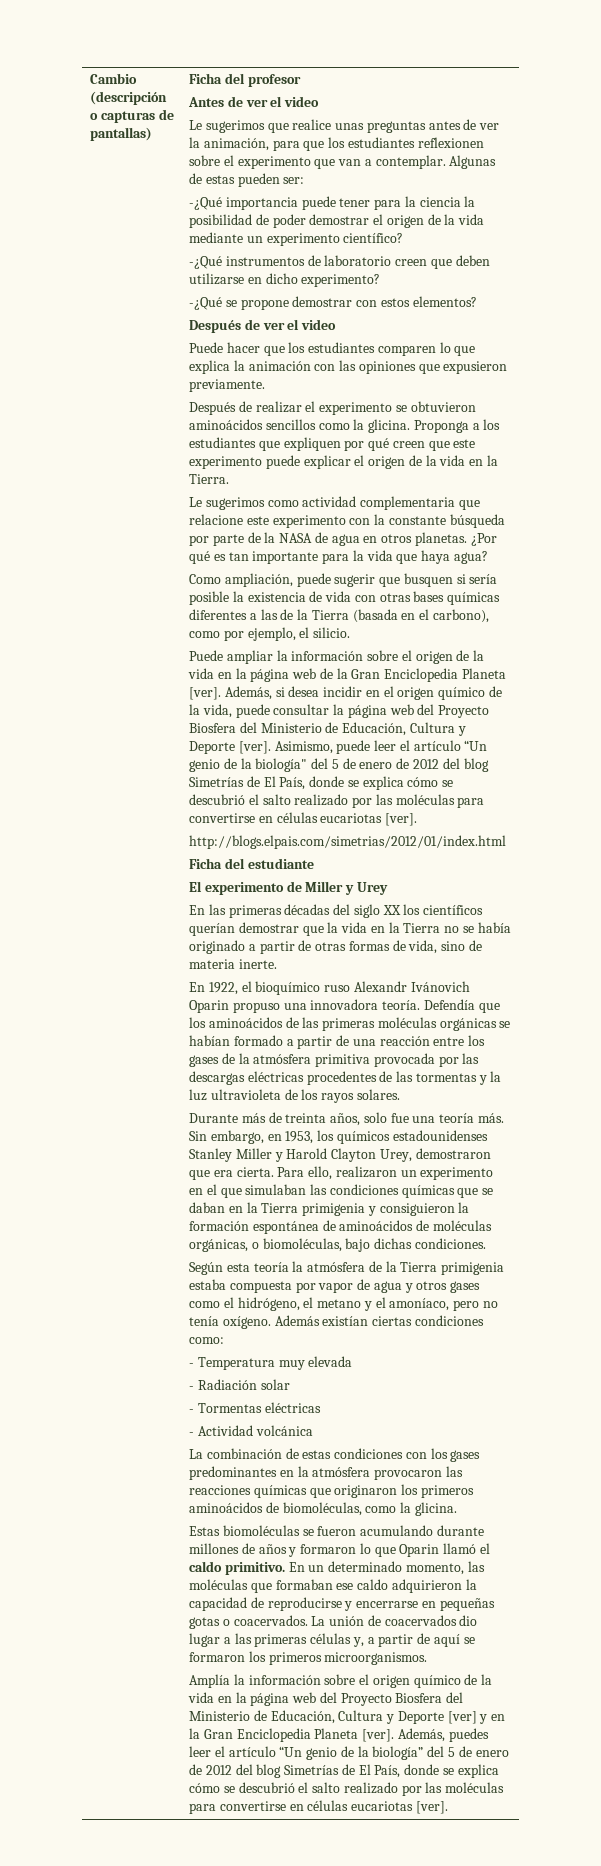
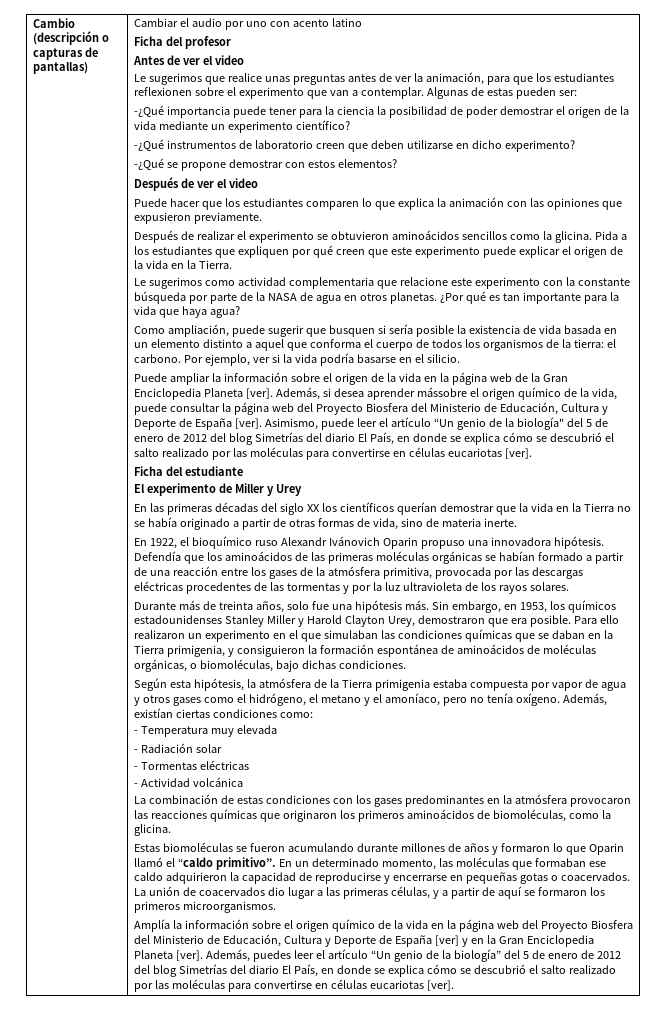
+ Cambiar el audio por uno con acento latino
- Proponga a los estudiantes que expliquen por qué creen que este experimento puede explicar el origen de la vida en la Tierra.
+ Pida a los estudiantes que expliquen por qué creen que este experimento puede explicar el origen de la vida en la Tierra.
- Como ampliación, puede sugerir que busquen si sería posible la existencia de vida con otras bases químicas diferentes a las de la Tierra (basada en el carbono), como por ejemplo, el silicio.
+ Como ampliación, puede sugerir que busquen si sería posible la existencia de vida basada en un elemento distinto a aquel que conforma el cuerpo de todos los organismos de la tierra: el carbono. Por ejemplo, ver si la vida podría basarse en el silicio.
- Además, si desea incidir en el origen químico de la vida, puede consultar la página web del Proyecto Biosfera del Ministerio de Educación, Cultura y Deporte [ver].
+ Además, si desea aprender mássobre el origen químico de la vida, puede consultar la página web del Proyecto Biosfera del Ministerio de Educación, Cultura y Deporte de España [ver].
- Asimismo, puede leer el artículo “Un genio de la biología" del 5 de enero de 2012 del blog Simetrías de El País, donde se explica cómo se descubrió el salto realizado por las moléculas para convertirse en células eucariotas [ver].
+ Asimismo, puede leer el artículo “Un genio de la biología" del 5 de enero de 2012 del blog Simetrías del diario El País, en donde se explica cómo se descubrió el salto realizado por las moléculas para convertirse en células eucariotas [ver].
- http://blogs.elpais.com/simetrias/2012/01/index.html
- En 1922, el bioquímico ruso Alexandr Ivánovich Oparin propuso una innovadora teoría.
+ En 1922, el bioquímico ruso Alexandr Ivánovich Oparin propuso una innovadora hipótesis.
- Defendía que los aminoácidos de las primeras moléculas orgánicas se habían formado a partir de una reacción entre los gases de la atmósfera primitiva provocada por las descargas eléctricas procedentes de las tormentas y la luz ultravioleta de los rayos solares.
+ Defendía que los aminoácidos de las primeras moléculas orgánicas se habían formado a partir de una reacción entre los gases de la atmósfera primitiva, provocada por las descargas eléctricas procedentes de las tormentas y por la luz ultravioleta de los rayos solares.
- Durante más de treinta años, solo fue una teoría más.
+ Durante más de treinta años, solo fue una hipótesis más.
- Sin embargo, en 1953, los químicos estadounidenses Stanley Miller y Harold Clayton Urey, demostraron que era cierta. Para ello, realizaron un experimento en el que simulaban las condiciones químicas que se daban en la Tierra primigenia y consiguieron la formación espontánea de aminoácidos de moléculas orgánicas, o biomoléculas, bajo dichas condiciones.
+ Sin embargo, en 1953, los químicos estadounidenses Stanley Miller y Harold Clayton Urey, demostraron que era posible. Para ello realizaron un experimento en el que simulaban las condiciones químicas que se daban en la Tierra primigenia, y consiguieron la formación espontánea de aminoácidos de moléculas orgánicas, o biomoléculas, bajo dichas condiciones.
- Según esta teoría la atmósfera de la Tierra primigenia estaba compuesta por vapor de agua y otros gases como el hidrógeno, el metano y el amoníaco, pero no tenía oxígeno.
+ Según esta hipótesis, la atmósfera de la Tierra primigenia estaba compuesta por vapor de agua y otros gases como el hidrógeno, el metano y el amoníaco, pero no tenía oxígeno.
- Además existían ciertas condiciones como:
+ Además, existían ciertas condiciones como:
- Estas biomoléculas se fueron acumulando durante millones de años y formaron lo que Oparin llamó el caldo primitivo.
+ Estas biomoléculas se fueron acumulando durante millones de años y formaron lo que Oparin llamó el “caldo primitivo”.
- La unión de coacervados dio lugar a las primeras células y, a partir de aquí se formaron los primeros microorganismos.
+ La unión de coacervados dio lugar a las primeras células, y a partir de aquí se formaron los primeros microorganismos.
- Amplía la información sobre el origen químico de la vida en la página web del Proyecto Biosfera del Ministerio de Educación, Cultura y Deporte [ver] y en la Gran Enciclopedia Planeta [ver].
+ Amplía la información sobre el origen químico de la vida en la página web del Proyecto Biosfera del Ministerio de Educación, Cultura y Deporte de España [ver] y en la Gran Enciclopedia Planeta [ver].
- Además, puedes leer el artículo “Un genio de la biología” del 5 de enero de 2012 del blog Simetrías de El País, donde se explica cómo se descubrió el salto realizado por las moléculas para convertirse en células eucariotas [ver].
+ Además, puedes leer el artículo “Un genio de la biología” del 5 de enero de 2012 del blog Simetrías del diario El País, en donde se explica cómo se descubrió el salto realizado por las moléculas para convertirse en células eucariotas [ver].

